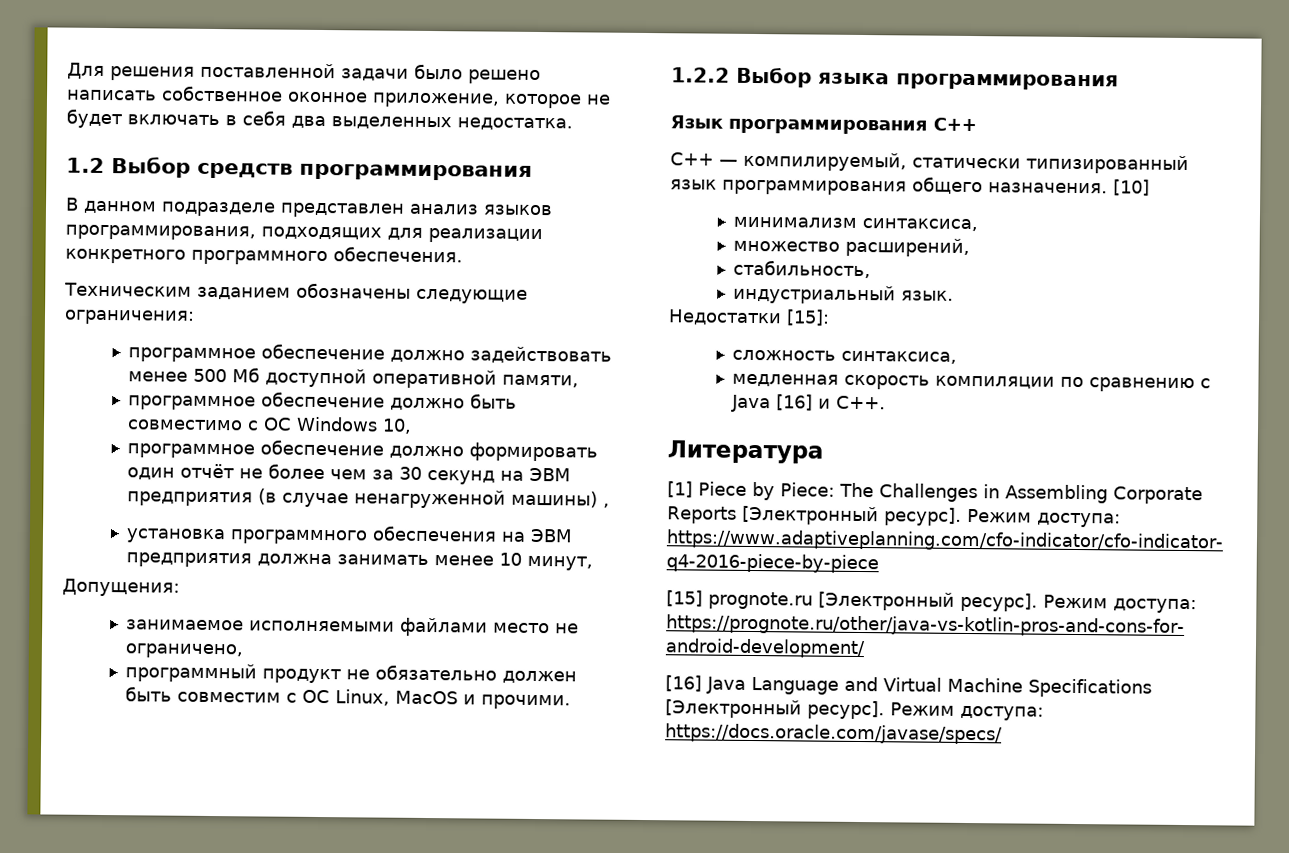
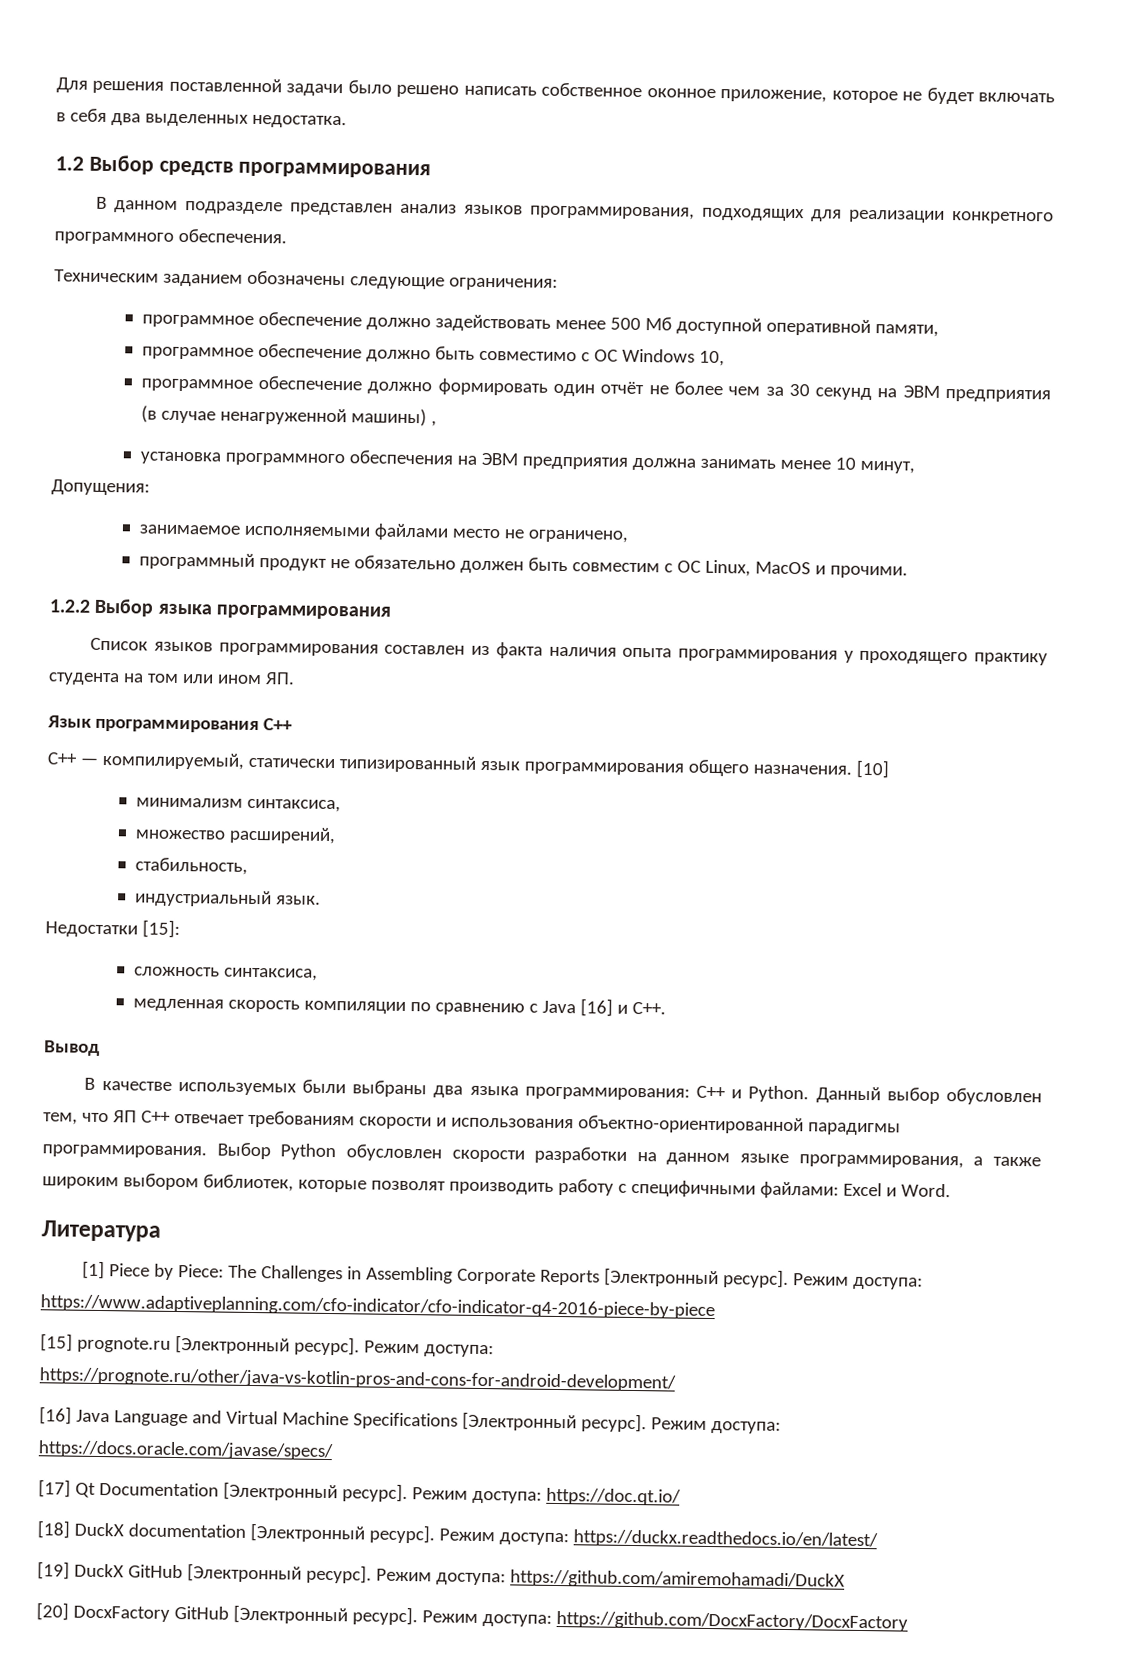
+ Список языков программирования составлен из факта наличия опыта программирования у проходящего практику студента на том или ином ЯП.
+ Вывод
+ В качестве используемых были выбраны два языка программирования: C++ и Python. Данный выбор обусловлен тем, что ЯП C++ отвечает требованиям скорости и использования объектно-ориентированной парадигмы программирования. Выбор Python обусловлен скорости разработки на данном языке программирования, а также широким выбором библиотек, которые позволят производить работу с специфичными файлами: Excel и Word.
+ [17] Qt Documentation [Электронный ресурс]. Режим доступа: https://doc.qt.io/
+ [18] DuckX documentation [Электронный ресурс]. Режим доступа: https://duckx.readthedocs.io/en/latest/
+ [19] DuckX GitHub [Электронный ресурс]. Режим доступа: https://github.com/amiremohamadi/DuckX
+ [20] DocxFactory GitHub [Электронный ресурс]. Режим доступа: https://github.com/DocxFactory/DocxFactory

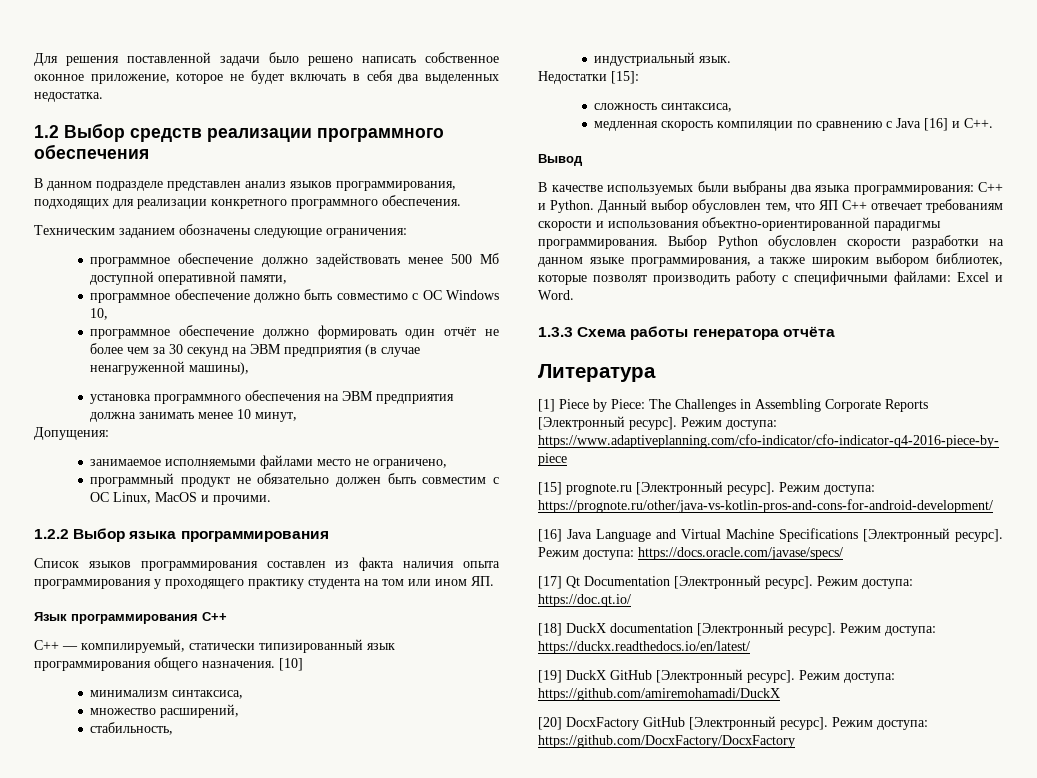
- 1.2 Выбор средств программирования
+ 1.2 Выбор средств реализации программного обеспечения
- программное обеспечение должно формировать один отчёт не более чем за 30 секунд на ЭВМ предприятия (в случае ненагруженной машины) ,
+ программное обеспечение должно формировать один отчёт не более чем за 30 секунд на ЭВМ предприятия (в случае ненагруженной машины),
+ 1.3.3 Схема работы генератора отчёта

